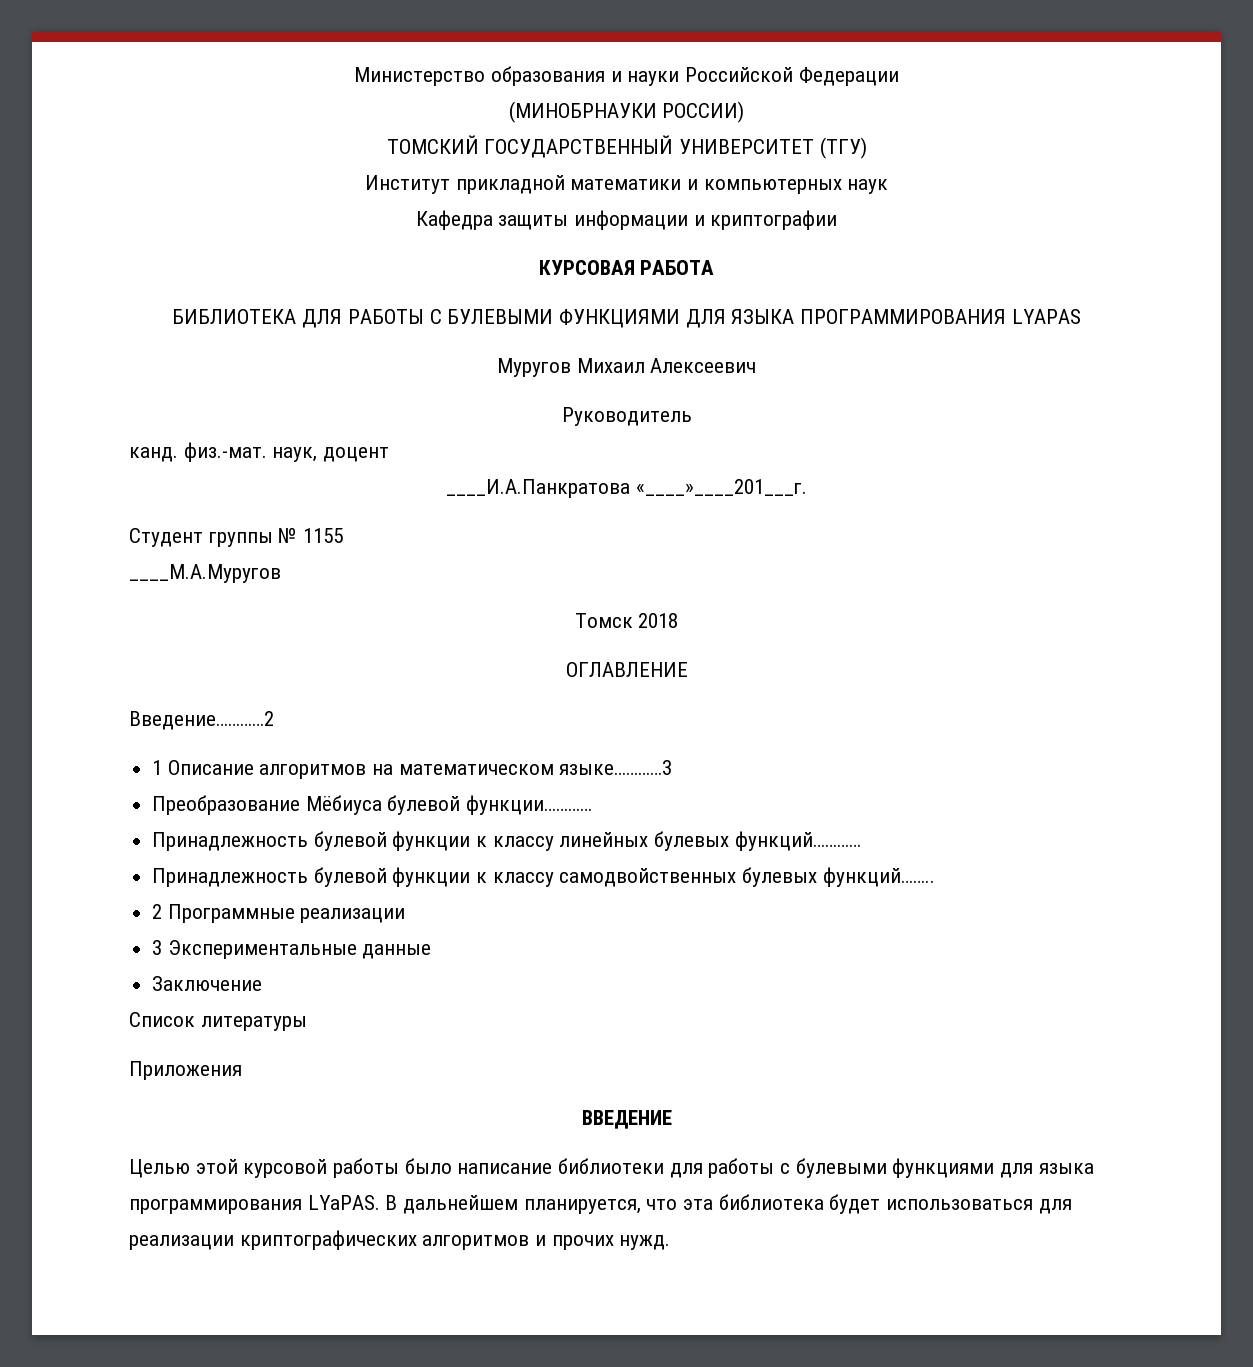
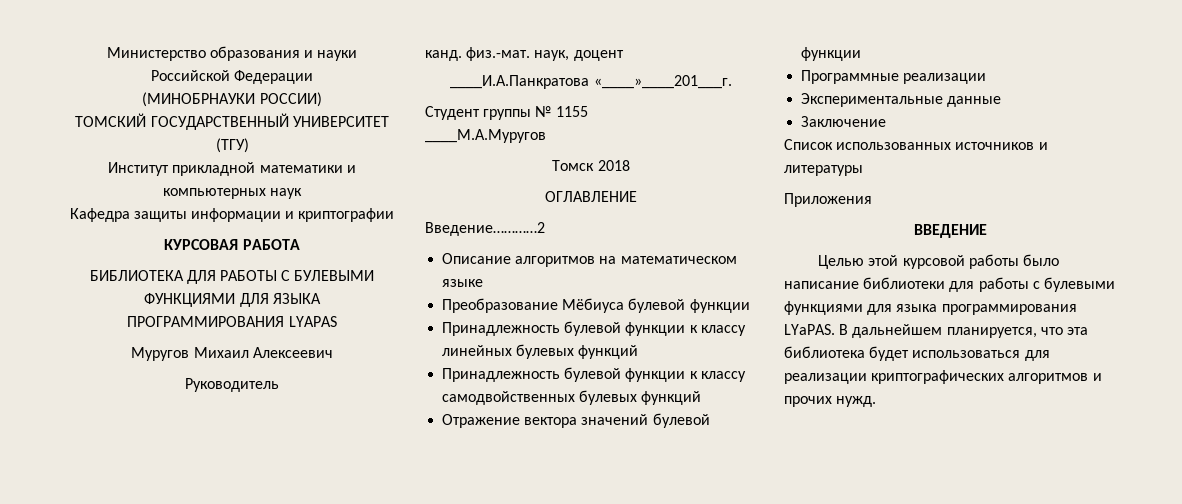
- 1 Описание алгоритмов на математическом языке…………3
+ Описание алгоритмов на математическом языке
- Преобразование Мёбиуса булевой функции…………
+ Преобразование Мёбиуса булевой функции
- Принадлежность булевой функции к классу линейных булевых функций…………
+ Принадлежность булевой функции к классу линейных булевых функций
- Принадлежность булевой функции к классу самодвойственных булевых функций……..
- 2 Программные реализации
+ Принадлежность булевой функции к классу самодвойственных булевых функций
+ Отражение вектора значений булевой функции
+ Программные реализации
- 3 Экспериментальные данные
+ Экспериментальные данные
- Список литературы
+ Список использованных источников и литературы

